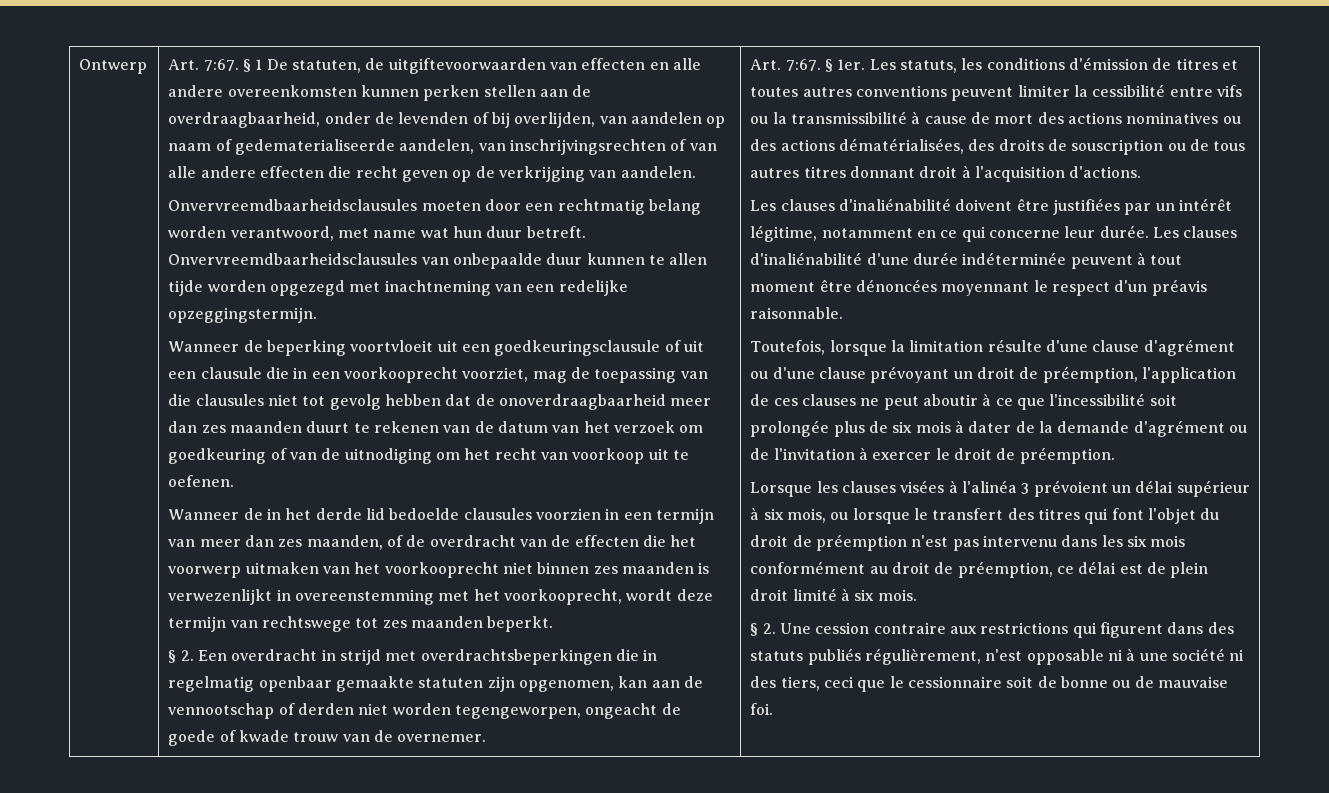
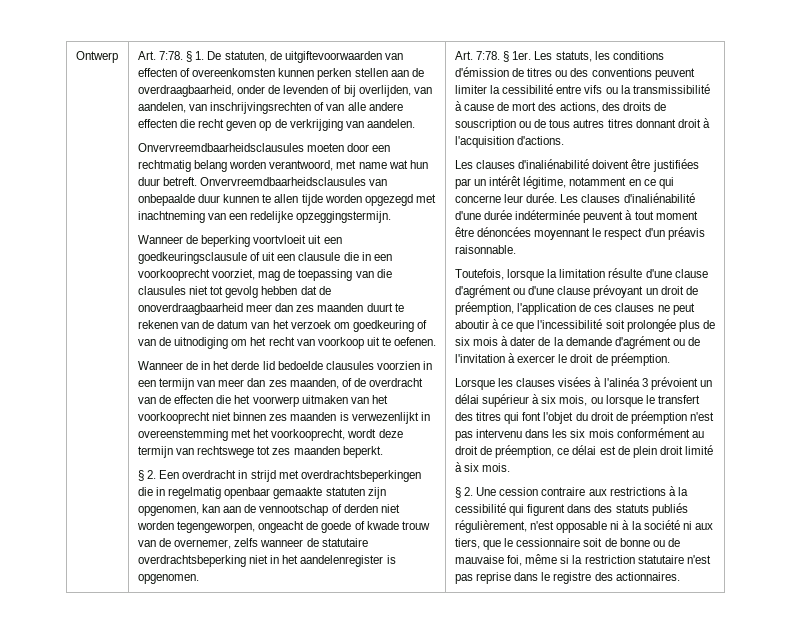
- Art. 7:67. § 1 De statuten, de uitgiftevoorwaarden van effecten en alle andere overeenkomsten kunnen perken stellen aan de overdraagbaarheid, onder de levenden of bij overlijden, van aandelen op naam of gedematerialiseerde aandelen, van inschrijvingsrechten of van alle andere effecten die recht geven op de verkrijging van aandelen.
+ Art. 7:78. § 1. De statuten, de uitgiftevoorwaarden van effecten of overeenkomsten kunnen perken stellen aan de overdraagbaarheid, onder de levenden of bij overlijden, van aandelen, van inschrijvingsrechten of van alle andere effecten die recht geven op de verkrijging van aandelen.
- § 2. Een overdracht in strijd met overdrachtsbeperkingen die in regelmatig openbaar gemaakte statuten zijn opgenomen, kan aan de vennootschap of derden niet worden tegengeworpen, ongeacht de goede of kwade trouw van de overnemer. | Art. 7:67.
+ § 2. Een overdracht in strijd met overdrachtsbeperkingen die in regelmatig openbaar gemaakte statuten zijn opgenomen, kan aan de vennootschap of derden niet worden tegengeworpen, ongeacht de goede of kwade trouw van de overnemer, zelfs wanneer de statutaire overdrachtsbeperking niet in het aandelenregister is opgenomen. | Art. 7:78.
- Les statuts, les conditions d'émission de titres et toutes autres conventions peuvent limiter la cessibilité entre vifs ou la transmissibilité à cause de mort des actions nominatives ou des actions dématérialisées, des droits de souscription ou de tous autres titres donnant droit à l'acquisition d'actions.
+ Les statuts, les conditions d'émission de titres ou des conventions peuvent limiter la cessibilité entre vifs ou la transmissibilité à cause de mort des actions, des droits de souscription ou de tous autres titres donnant droit à l'acquisition d'actions.
- § 2. Une cession contraire aux restrictions qui figurent dans des statuts publiés régulièrement, n'est opposable ni à une société ni des tiers, ceci que le cessionnaire soit de bonne ou de mauvaise foi.
+ § 2. Une cession contraire aux restrictions à la cessibilité qui figurent dans des statuts publiés régulièrement, n'est opposable ni à la société ni aux tiers, que le cessionnaire soit de bonne ou de mauvaise foi, même si la restriction statutaire n'est pas reprise dans le registre des actionnaires.

